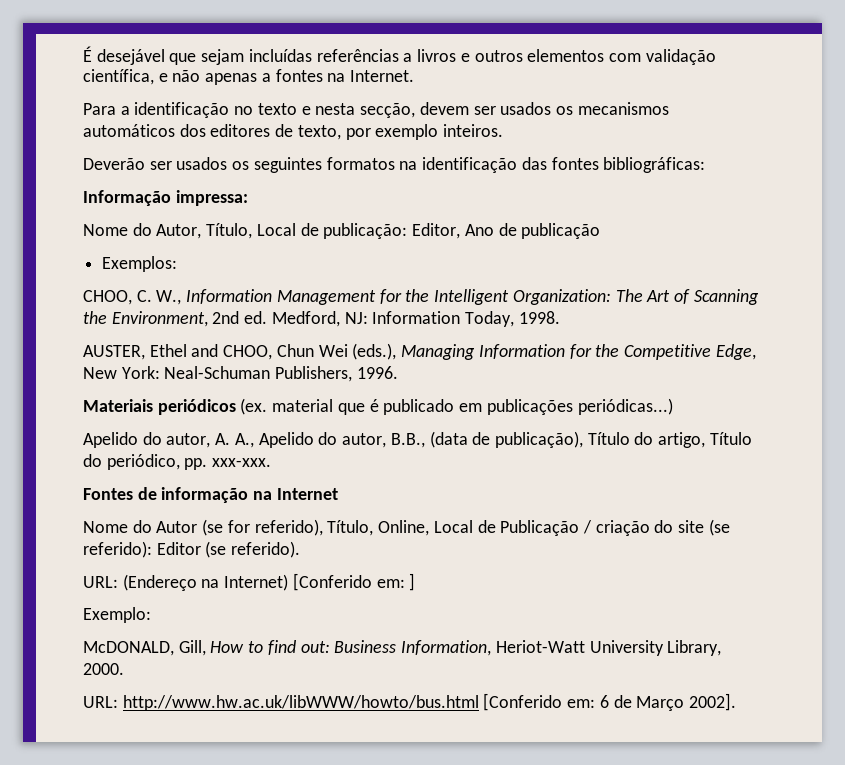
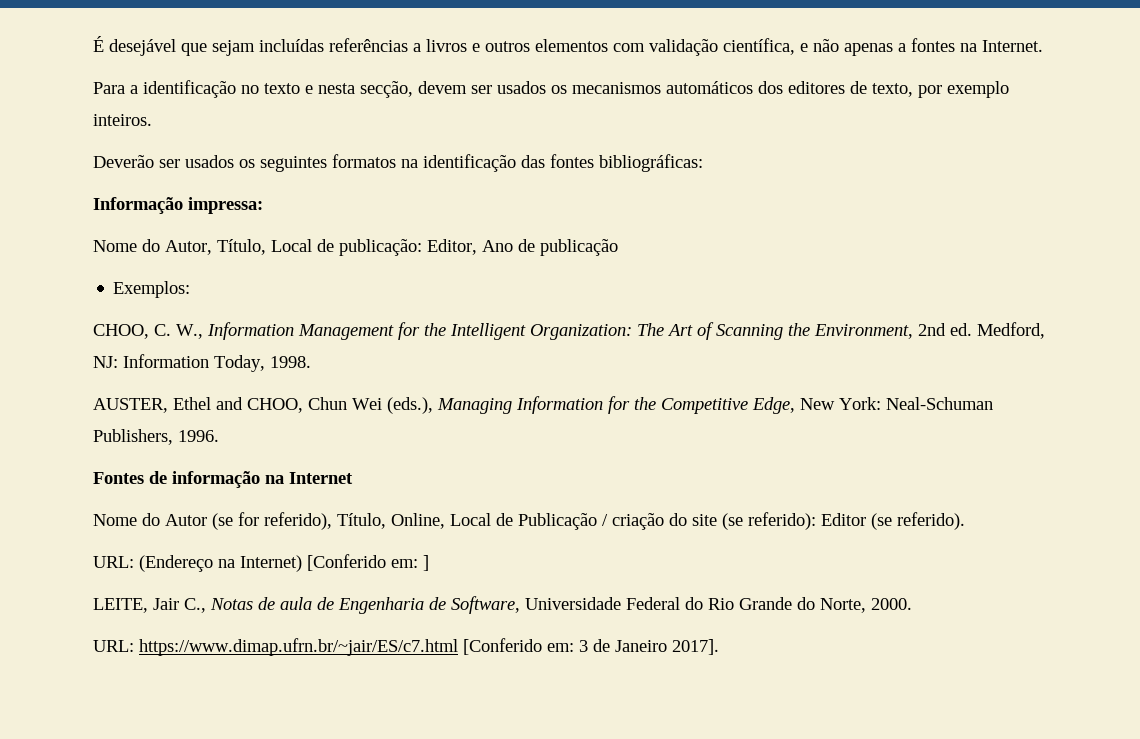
- Materiais periódicos (ex. material que é publicado em publicações periódicas...)
- Apelido do autor, A. A., Apelido do autor, B.B., (data de publicação), Título do artigo, Título do periódico, pp. xxx-xxx.
- Exemplo:
- McDONALD, Gill, How to find out: Business Information, Heriot-Watt University Library, 2000.
+ LEITE, Jair C., Notas de aula de Engenharia de Software, Universidade Federal do Rio Grande do Norte, 2000.
- URL: http://www.hw.ac.uk/libWWW/howto/bus.html [Conferido em: 6 de Março 2002].
+ URL: https://www.dimap.ufrn.br/~jair/ES/c7.html [Conferido em: 3 de Janeiro 2017].

